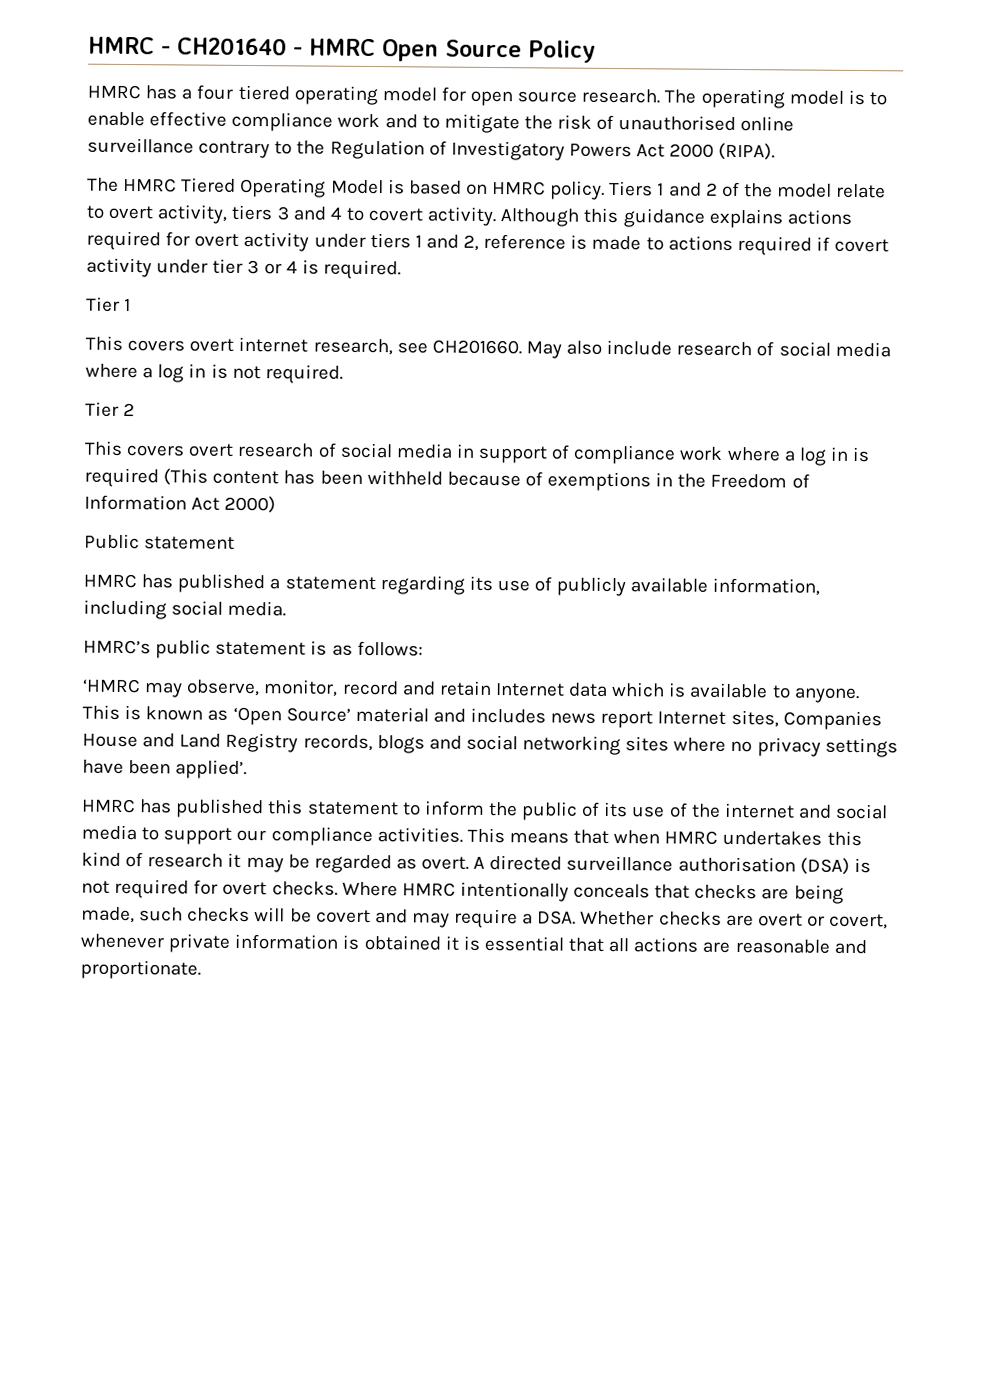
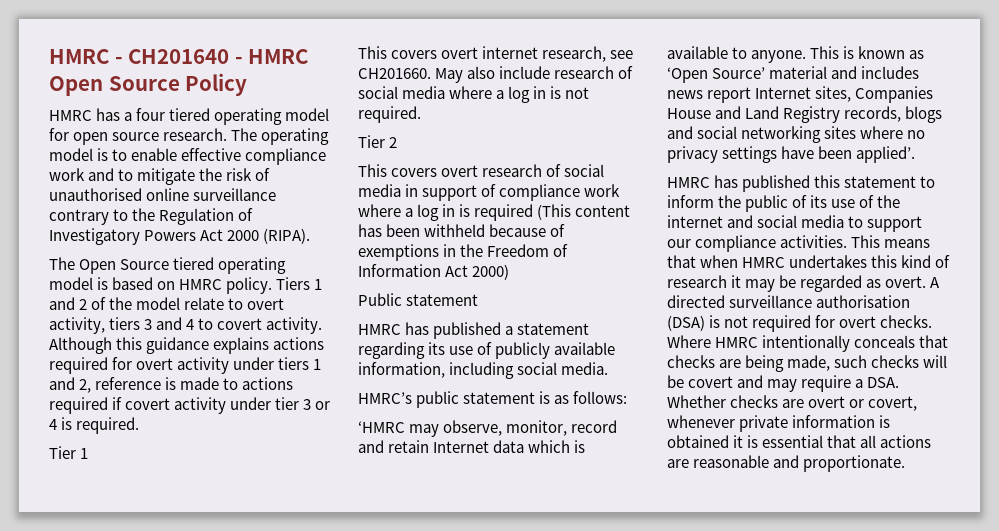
- The HMRC Tiered Operating Model is based on HMRC policy.
+ The Open Source tiered operating model is based on HMRC policy.

